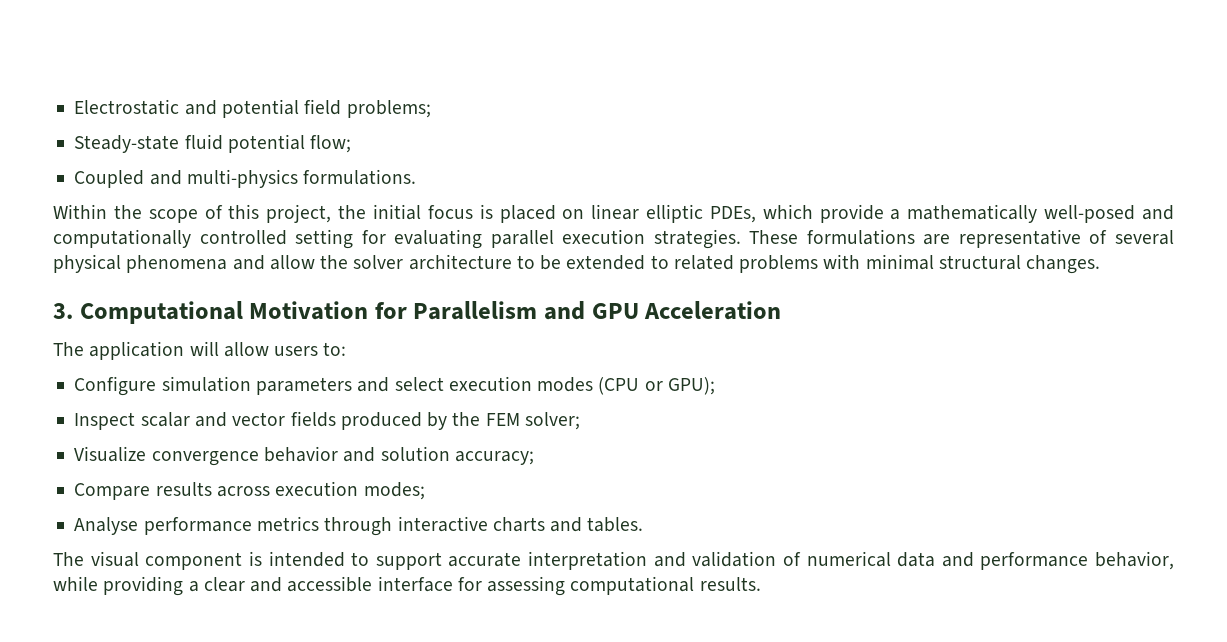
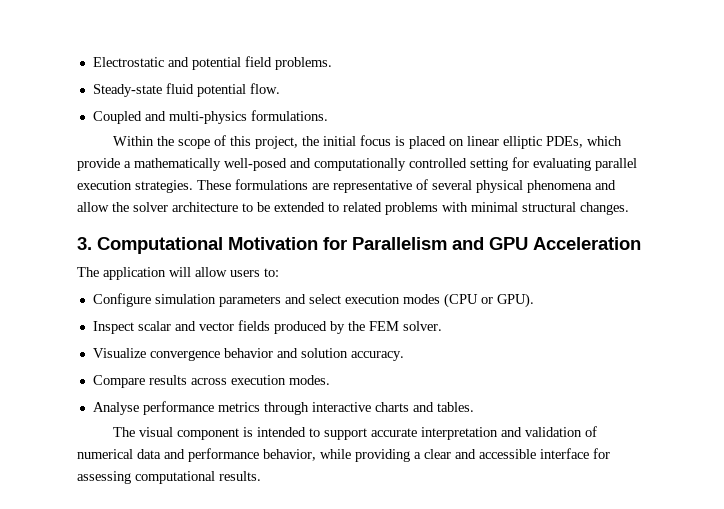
- Electrostatic and potential field problems;
+ Electrostatic and potential field problems.
- Steady-state fluid potential flow;
+ Steady-state fluid potential flow.
- Configure simulation parameters and select execution modes (CPU or GPU);
+ Configure simulation parameters and select execution modes (CPU or GPU).
- Inspect scalar and vector fields produced by the FEM solver;
+ Inspect scalar and vector fields produced by the FEM solver.
- Visualize convergence behavior and solution accuracy;
+ Visualize convergence behavior and solution accuracy.
- Compare results across execution modes;
+ Compare results across execution modes.

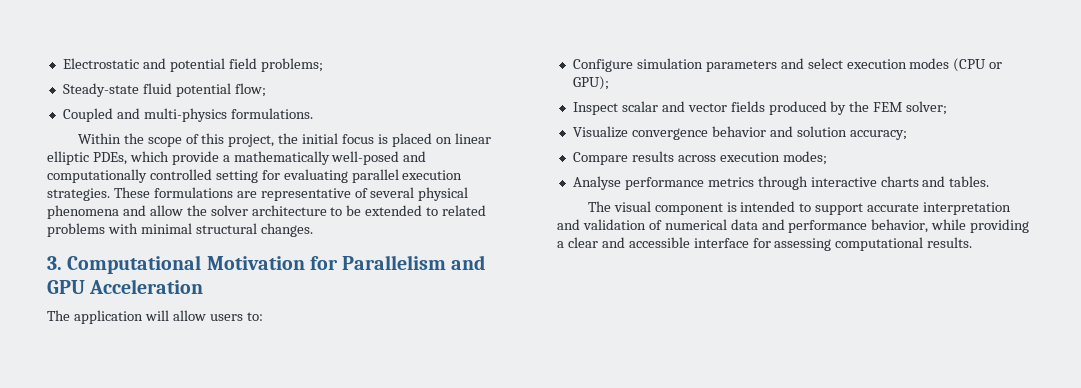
- Electrostatic and potential field problems.
+ Electrostatic and potential field problems;
- Steady-state fluid potential flow.
+ Steady-state fluid potential flow;
- Configure simulation parameters and select execution modes (CPU or GPU).
+ Configure simulation parameters and select execution modes (CPU or GPU);
- Inspect scalar and vector fields produced by the FEM solver.
+ Inspect scalar and vector fields produced by the FEM solver;
- Visualize convergence behavior and solution accuracy.
+ Visualize convergence behavior and solution accuracy;
- Compare results across execution modes.
+ Compare results across execution modes;

